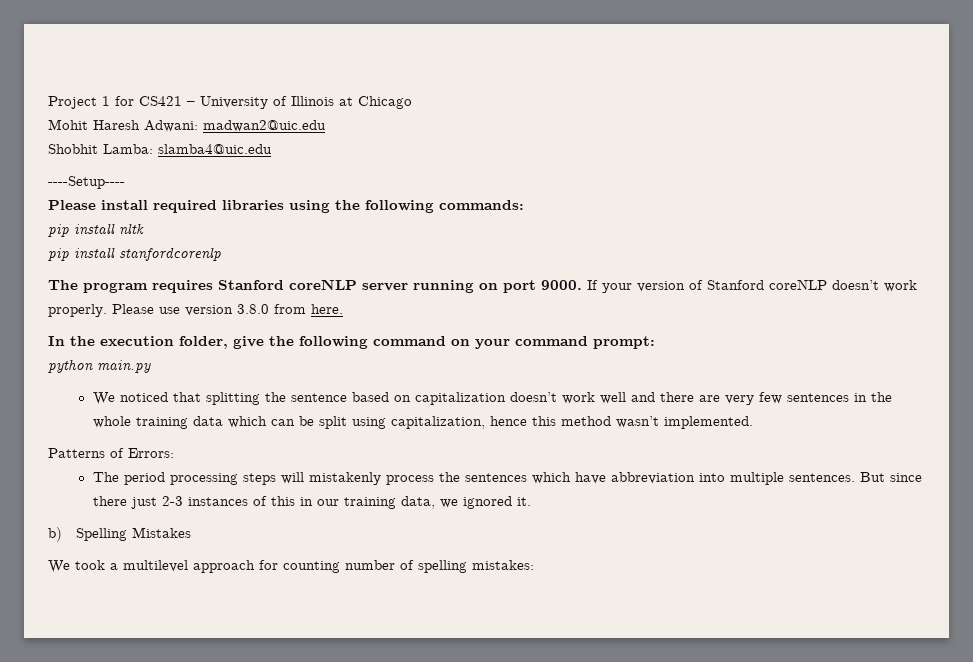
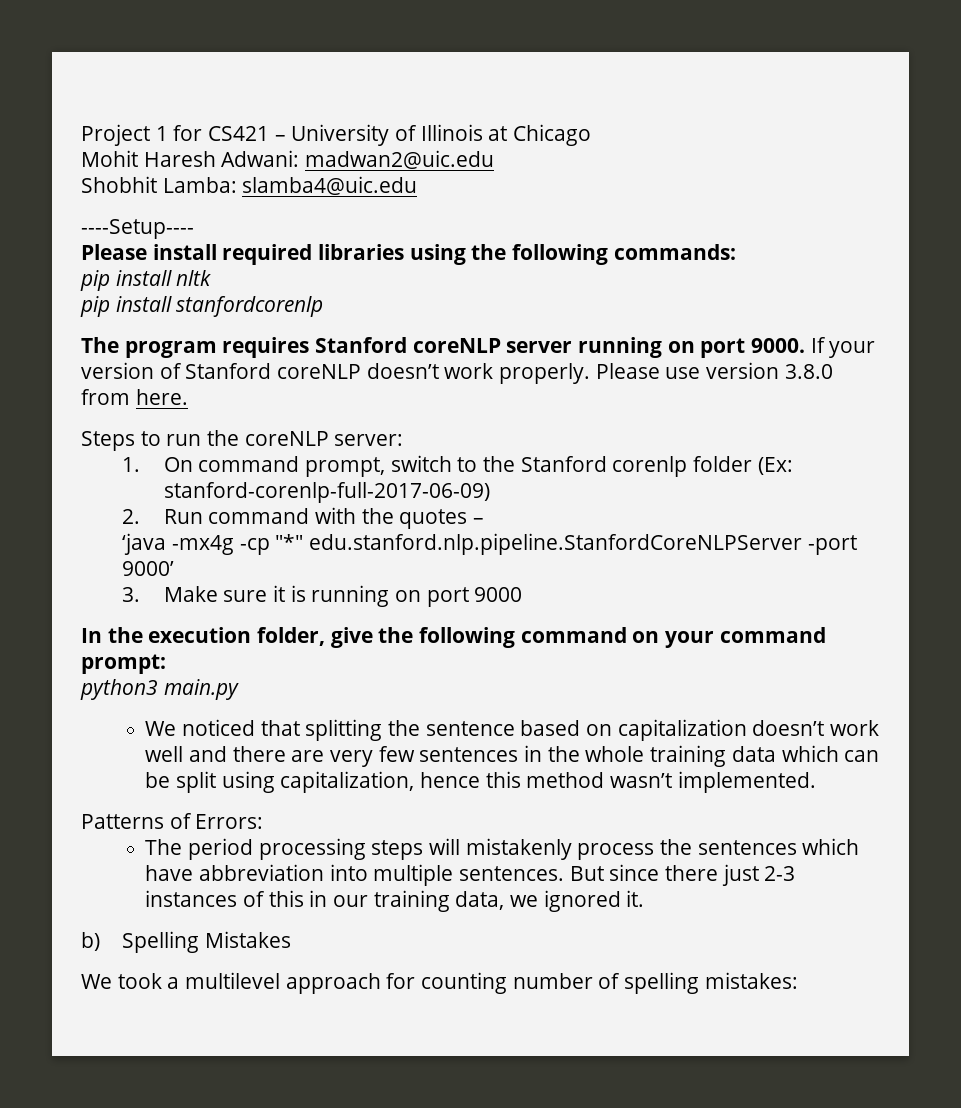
+ Steps to run the coreNLP server:
+ 1. On command prompt, switch to the Stanford corenlp folder (Ex: stanford-corenlp-full-2017-06-09)
+ 2. Run command with the quotes –
+ ‘java -mx4g -cp "*" edu.stanford.nlp.pipeline.StanfordCoreNLPServer -port 9000’
+ 3. Make sure it is running on port 9000
- python main.py
+ python3 main.py

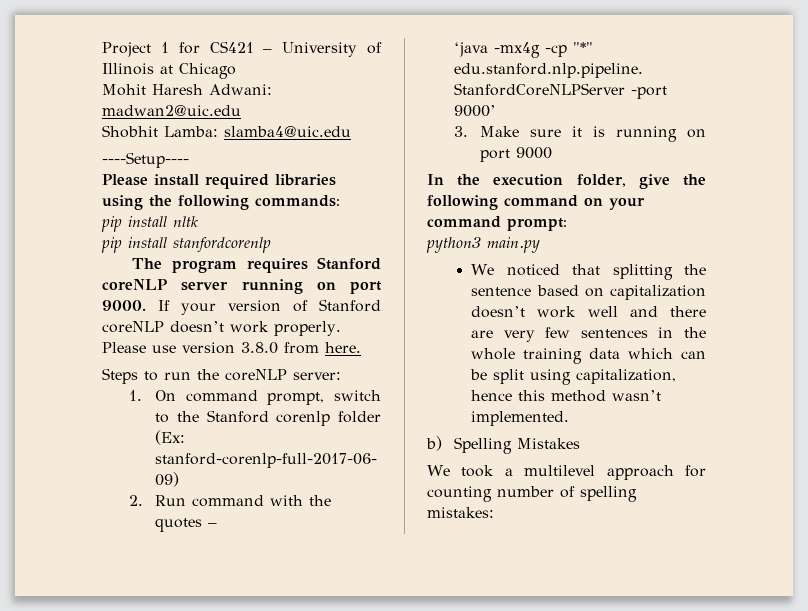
- Patterns of Errors:
- The period processing steps will mistakenly process the sentences which have abbreviation into multiple sentences. But since there just 2-3 instances of this in our training data, we ignored it.

